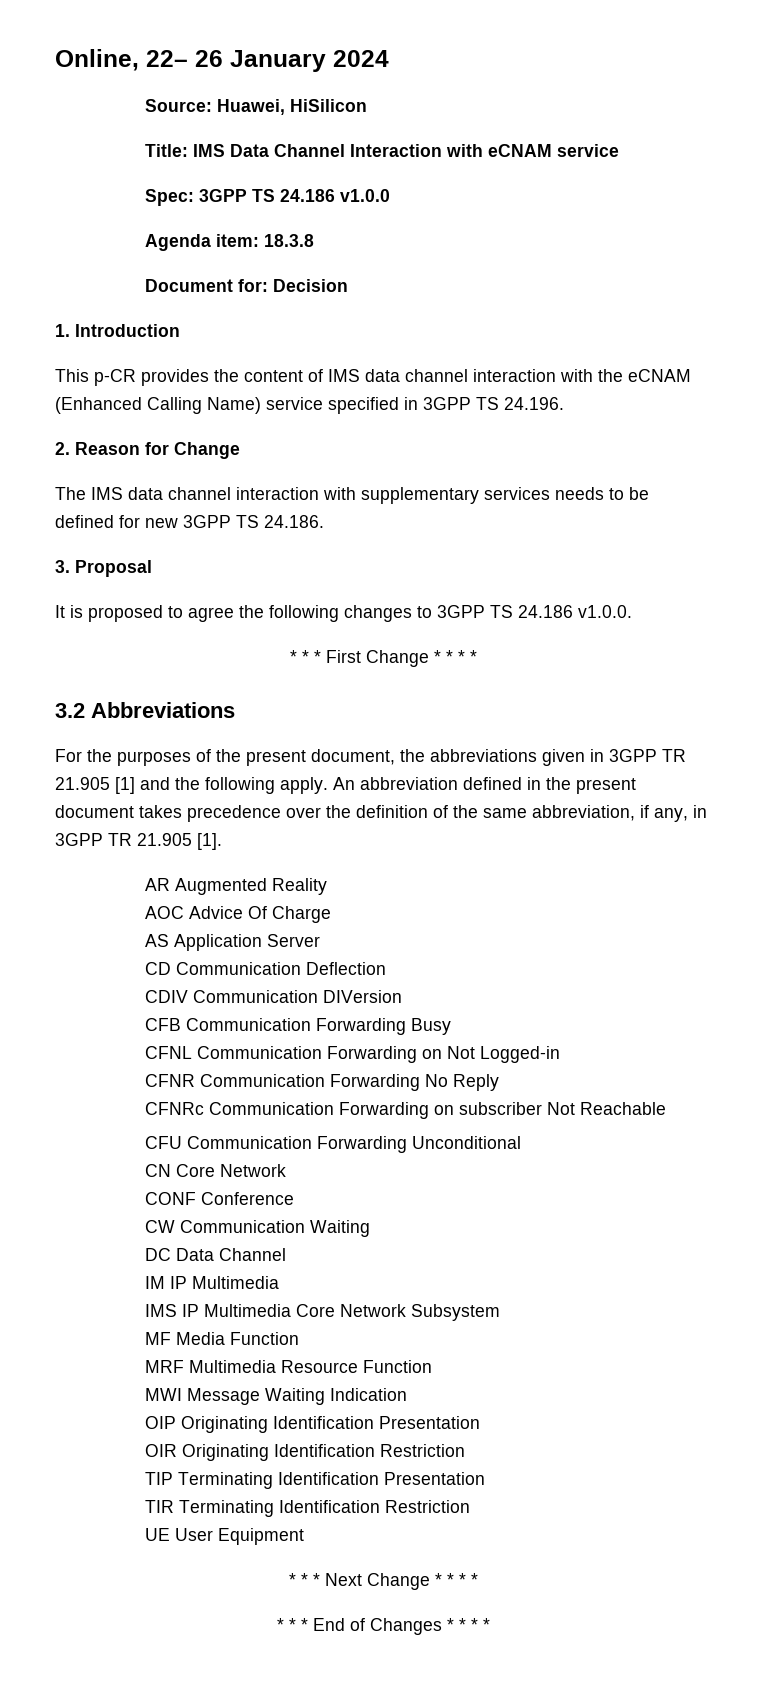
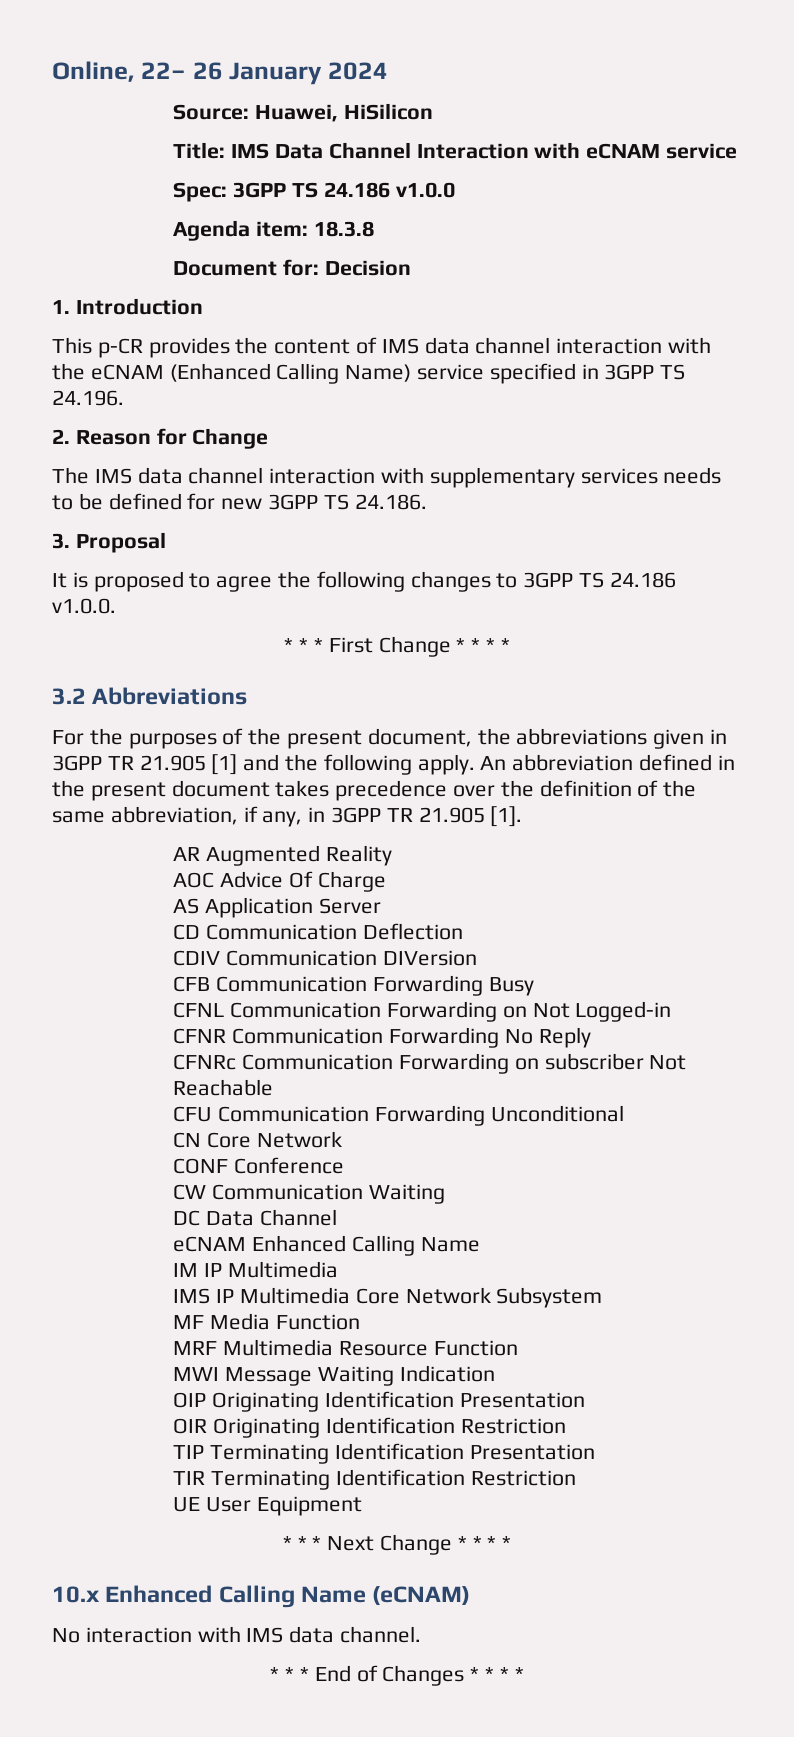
+ eCNAM Enhanced Calling Name
+ 10.x Enhanced Calling Name (eCNAM)
+ No interaction with IMS data channel.

